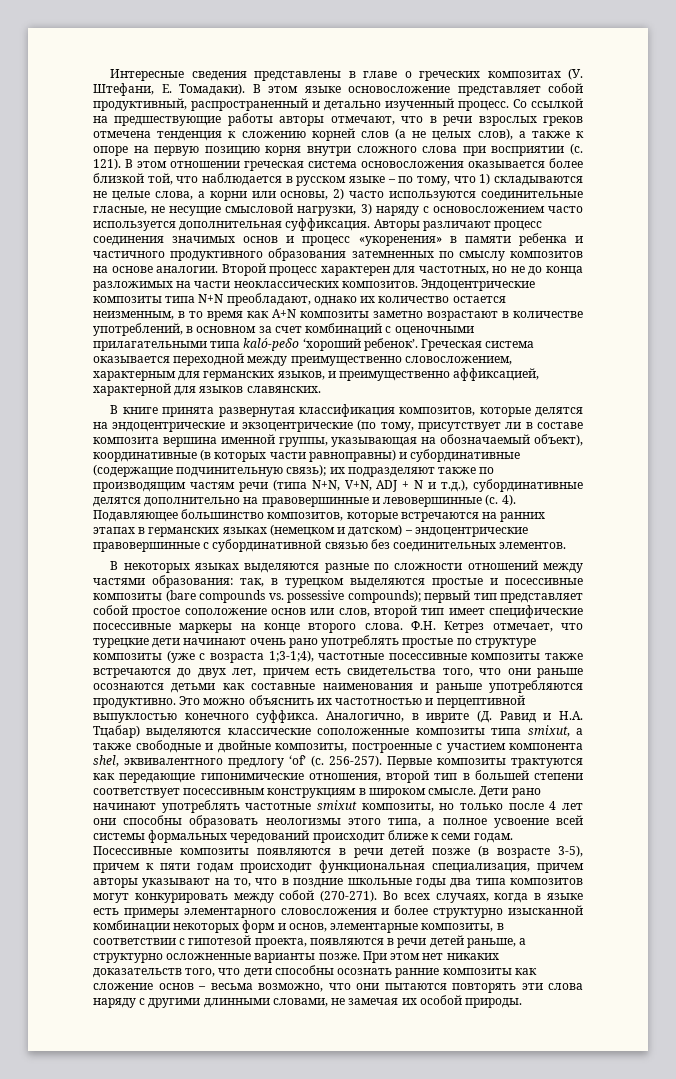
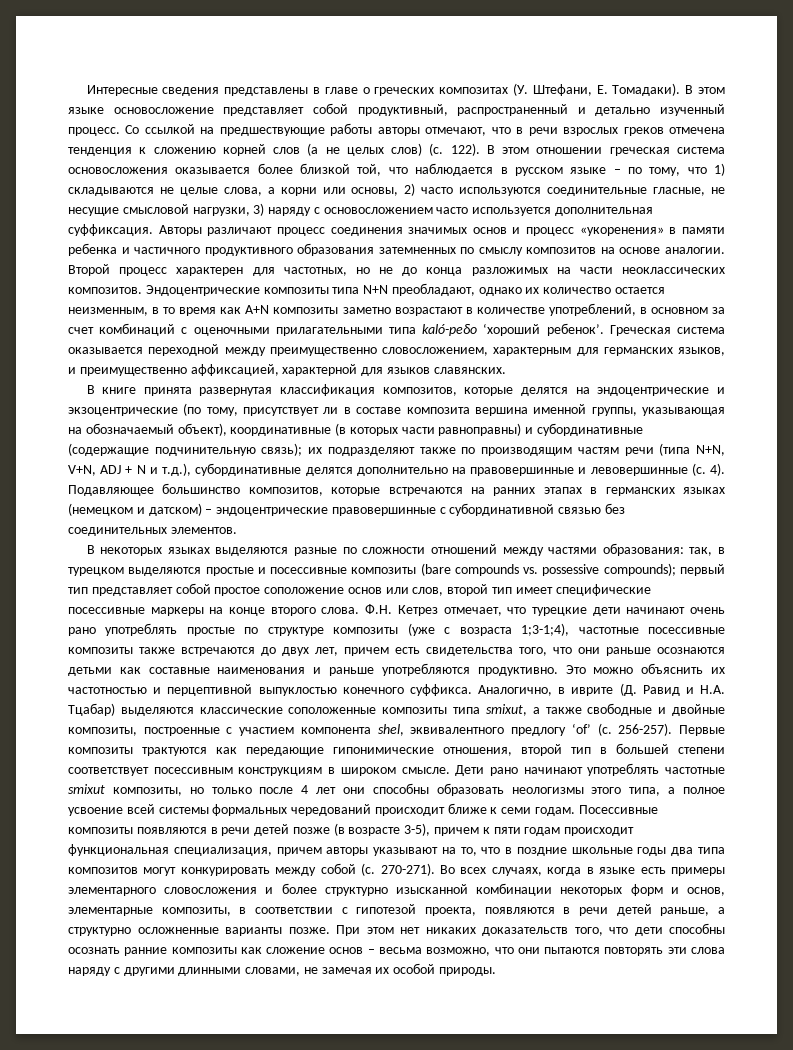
- Со ссылкой на предшествующие работы авторы отмечают, что в речи взрослых греков отмечена тенденция к сложению корней слов (а не целых слов), а также к опоре на первую позицию корня внутри сложного слова при восприятии (с. 121).
+ Со ссылкой на предшествующие работы авторы отмечают, что в речи взрослых греков отмечена тенденция к сложению корней слов (а не целых слов) (с. 122).
- Посессивные композиты появляются в речи детей позже (в возрасте 3-5), причем к пяти годам происходит функциональная специализация, причем авторы указывают на то, что в поздние школьные годы два типа композитов могут конкурировать между собой (270-271).
+ Посессивные композиты появляются в речи детей позже (в возрасте 3-5), причем к пяти годам происходит функциональная специализация, причем авторы указывают на то, что в поздние школьные годы два типа композитов могут конкурировать между собой (с. 270-271).

